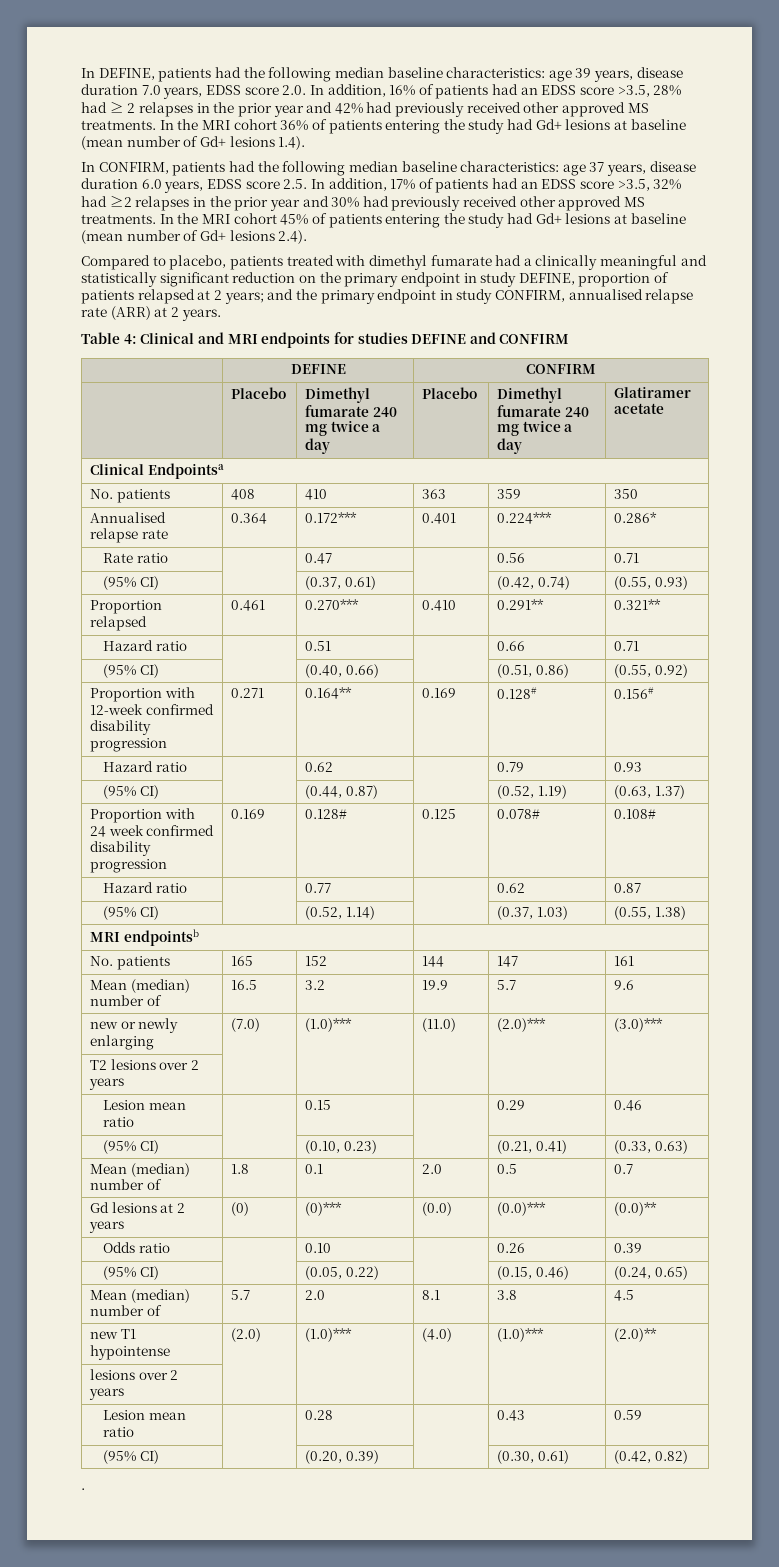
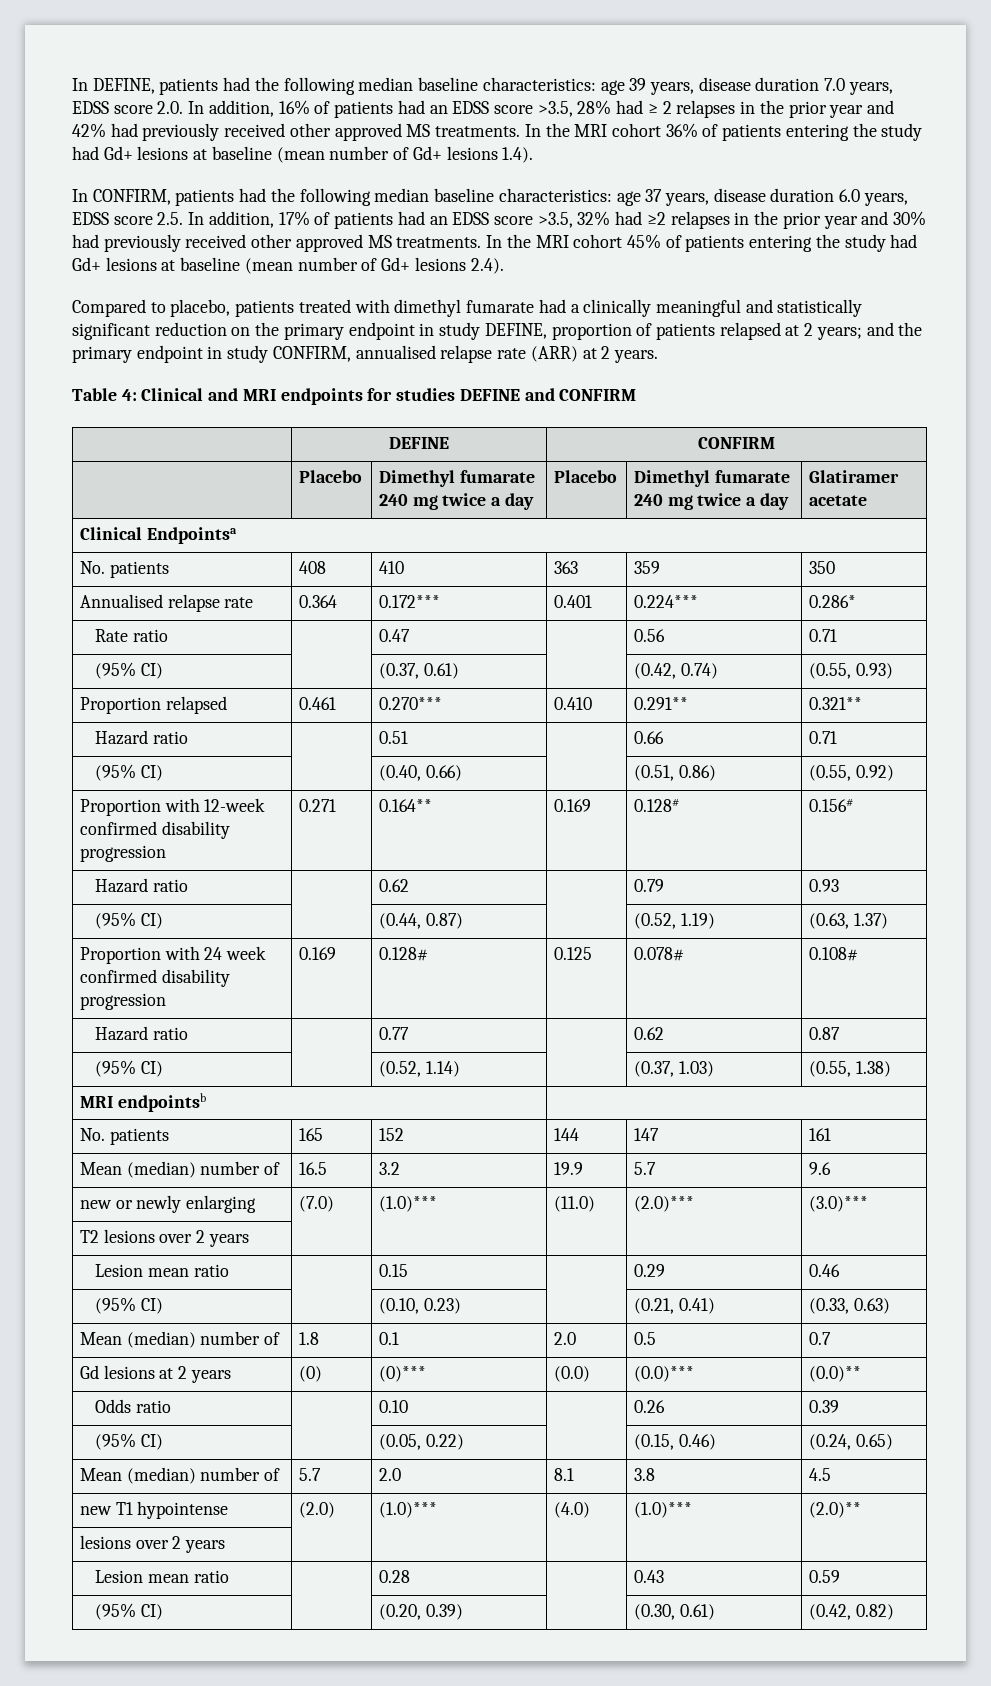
- .

